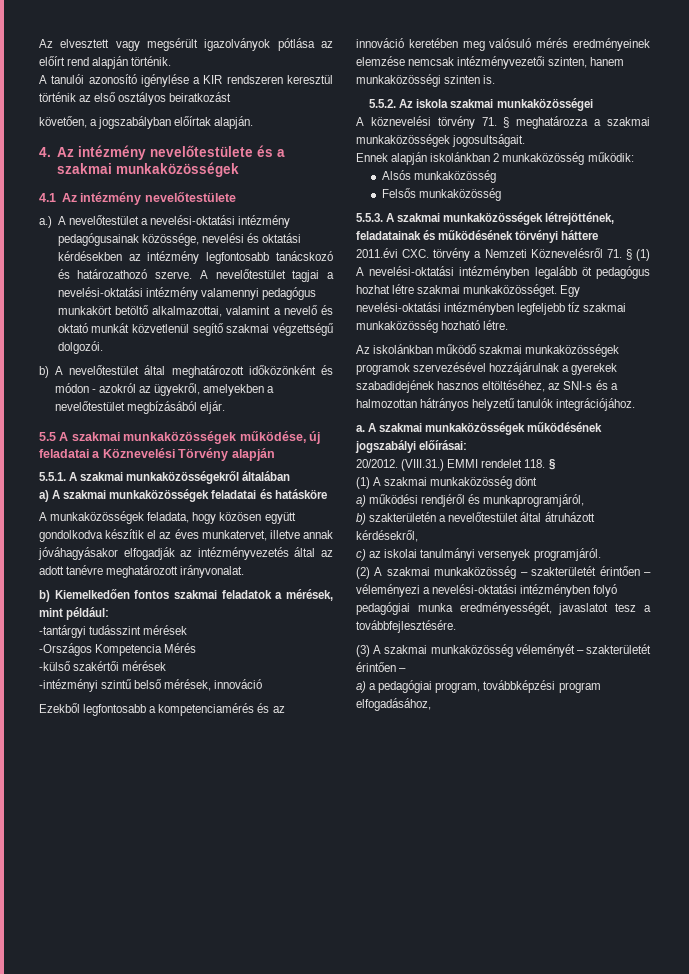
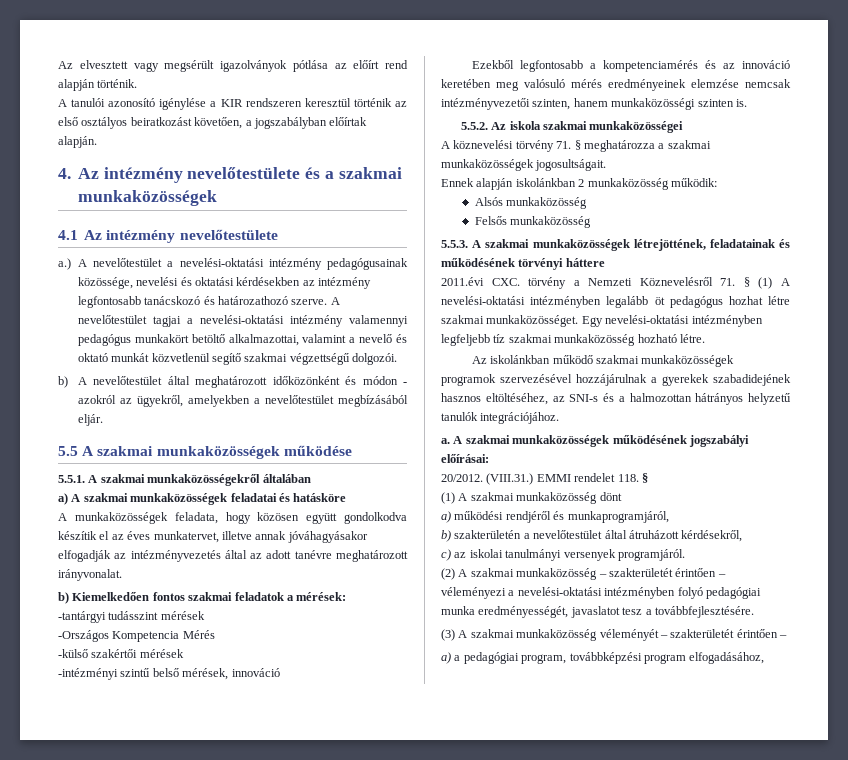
- A tanulói azonosító igénylése a KIR rendszeren keresztül történik az első osztályos beiratkozást
- követően, a jogszabályban előírtak alapján.
+ A tanulói azonosító igénylése a KIR rendszeren keresztül történik az első osztályos beiratkozást követően, a jogszabályban előírtak alapján.
- 5.5 A szakmai munkaközösségek működése, új feladatai a Köznevelési Törvény alapján
+ 5.5 A szakmai munkaközösségek működése
- b) Kiemelkedően fontos szakmai feladatok a mérések, mint például:
+ b) Kiemelkedően fontos szakmai feladatok a mérések:

